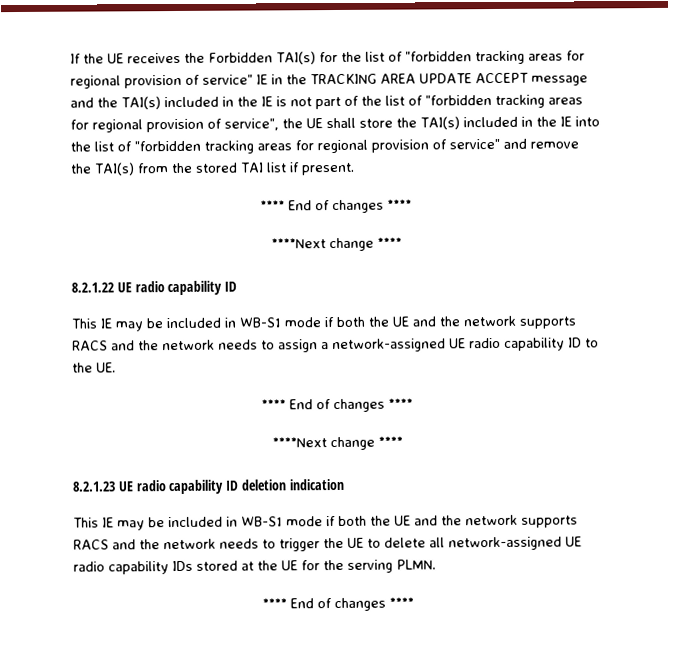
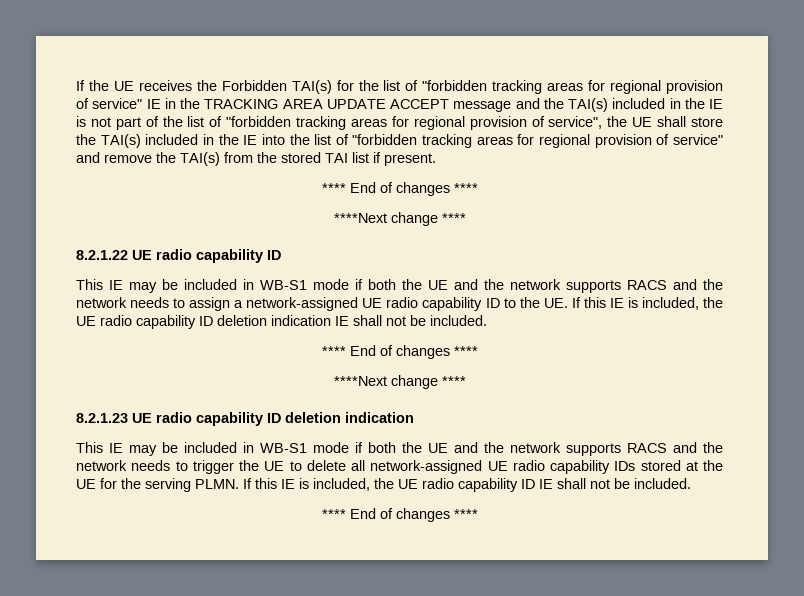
- This IE may be included in WB-S1 mode if both the UE and the network supports RACS and the network needs to assign a network-assigned UE radio capability ID to the UE.
+ This IE may be included in WB-S1 mode if both the UE and the network supports RACS and the network needs to assign a network-assigned UE radio capability ID to the UE. If this IE is included, the UE radio capability ID deletion indication IE shall not be included.
+ If this IE is included, the UE radio capability ID IE shall not be included.

